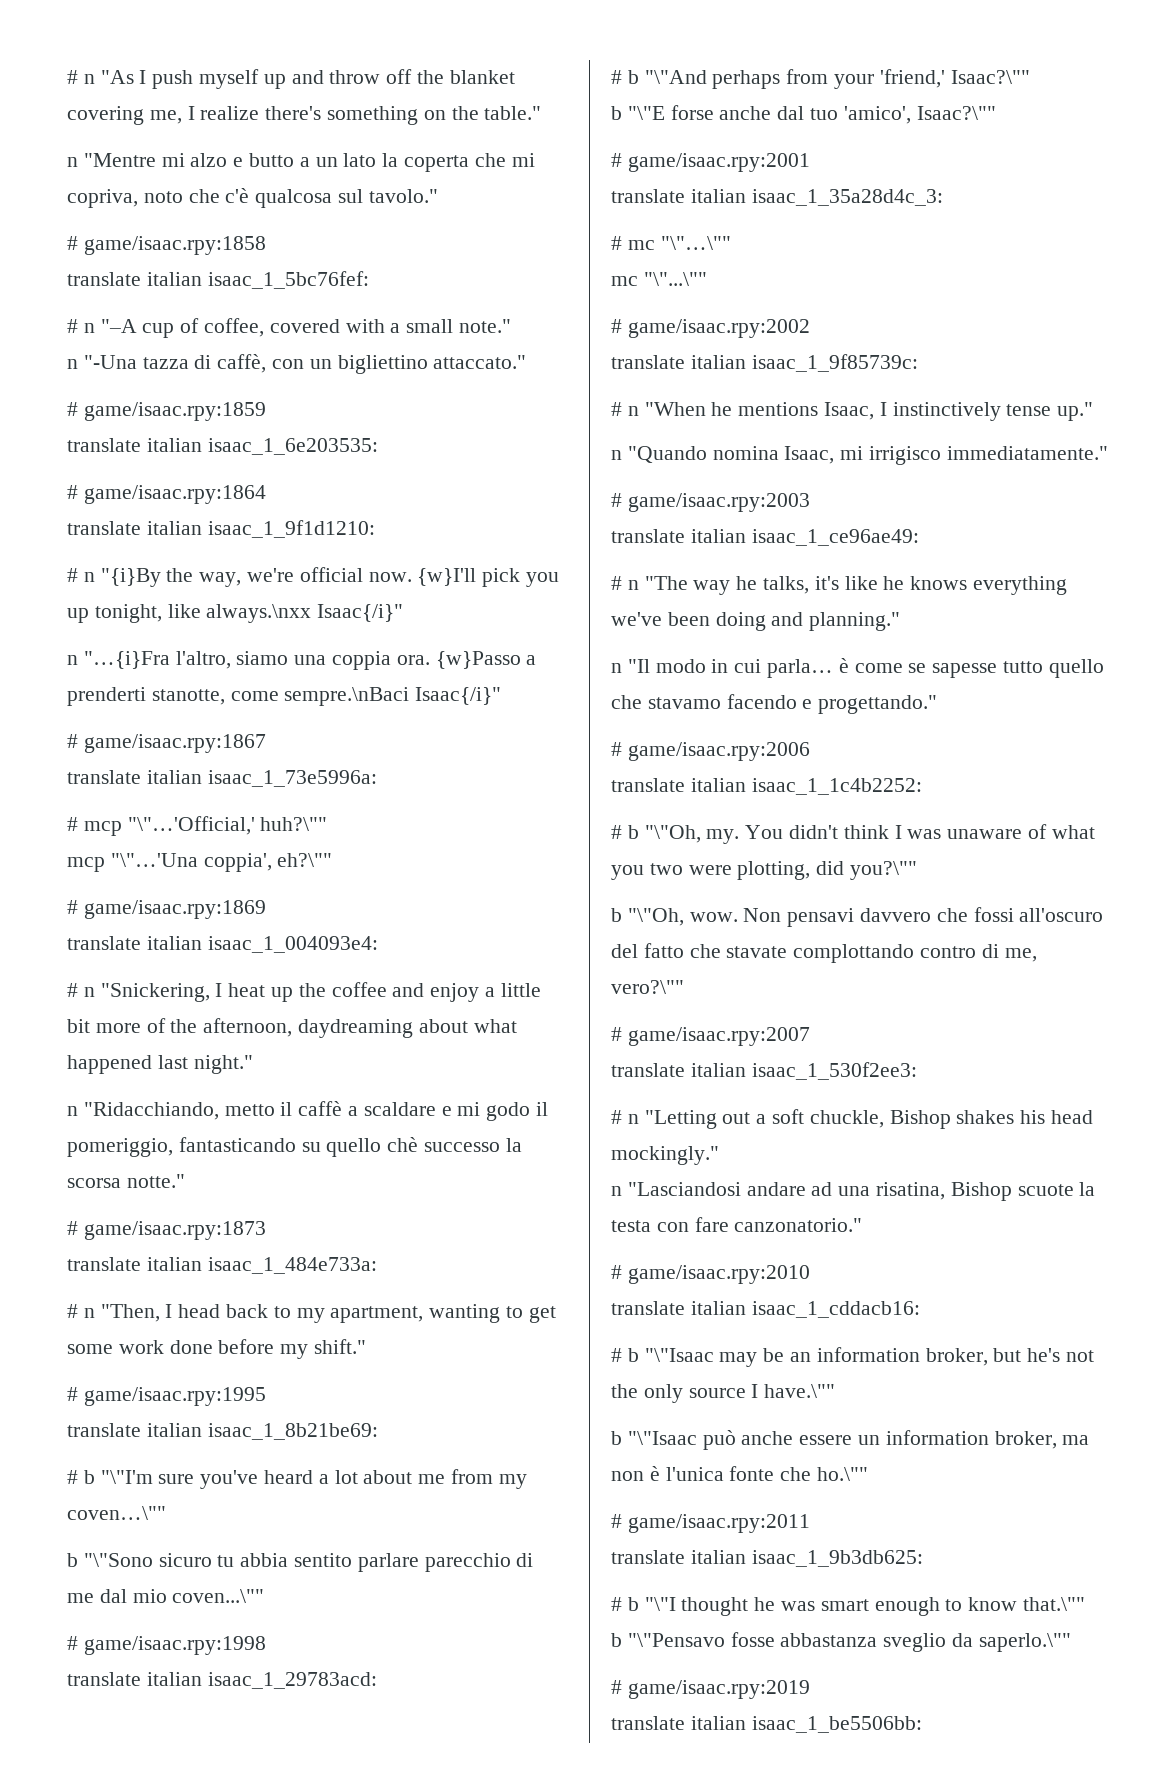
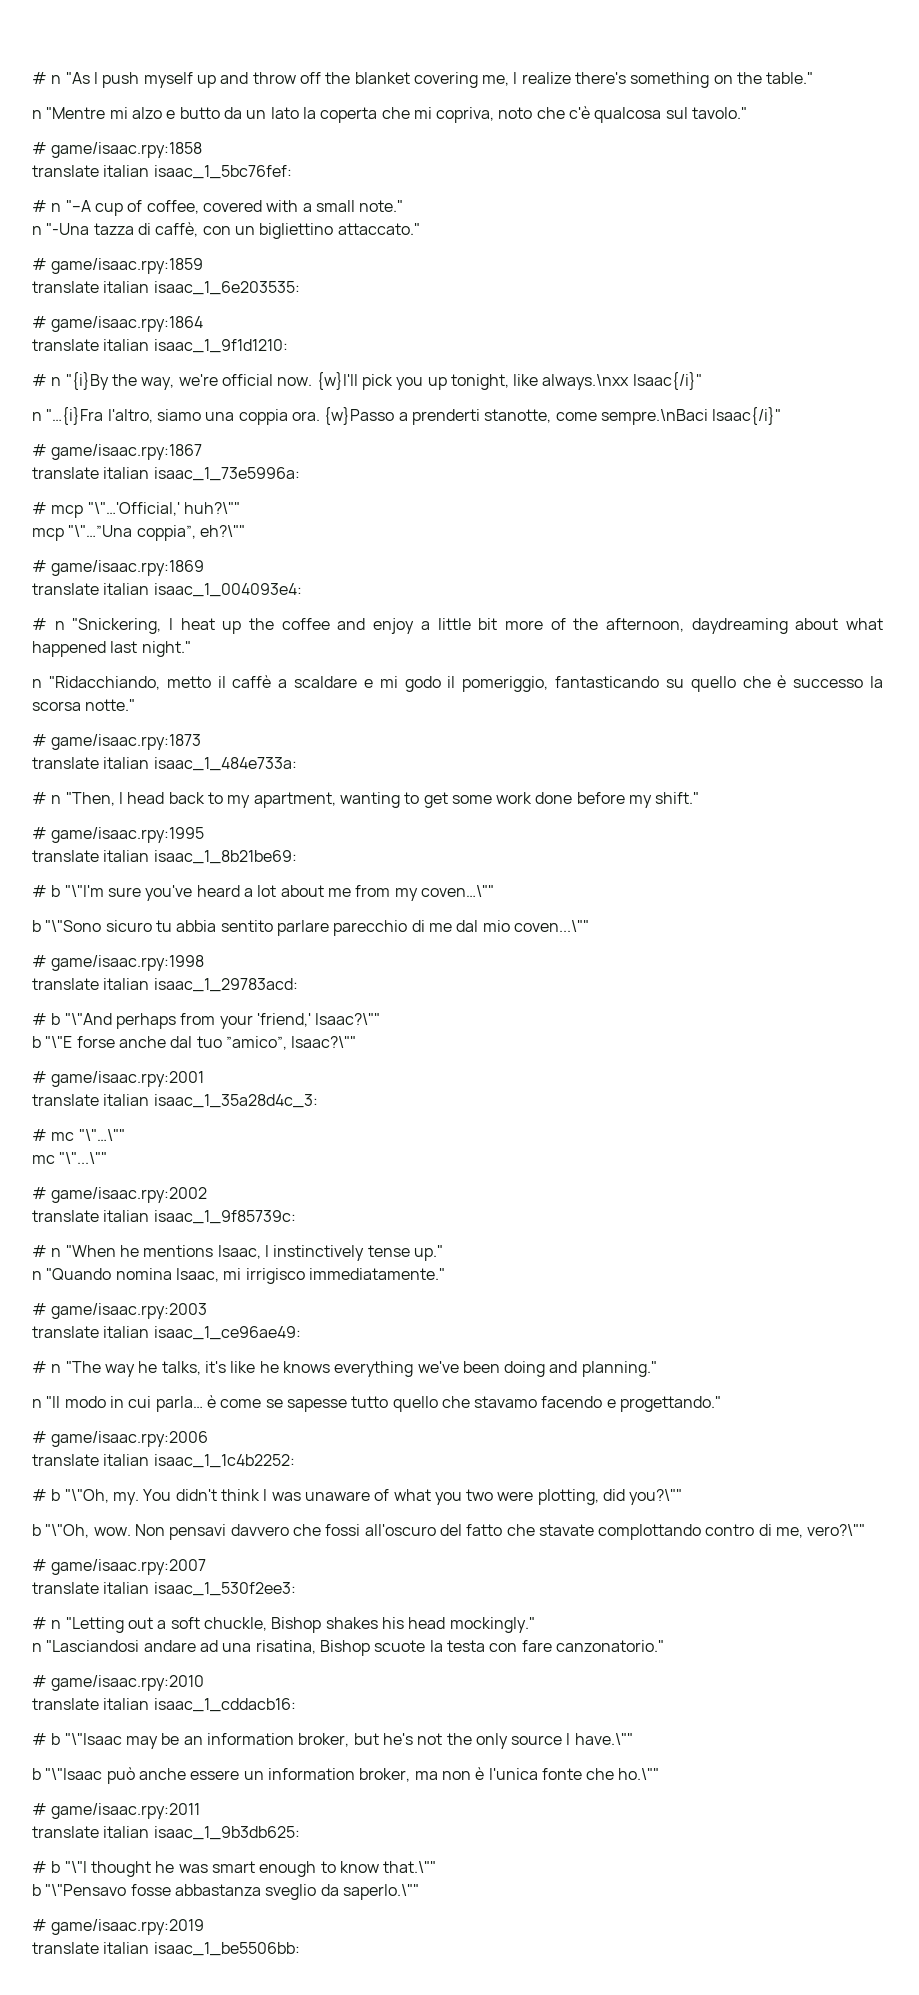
- n "Mentre mi alzo e butto a un lato la coperta che mi copriva, noto che c'è qualcosa sul tavolo."
+ n "Mentre mi alzo e butto da un lato la coperta che mi copriva, noto che c'è qualcosa sul tavolo."
- mcp "\"…'Una coppia', eh?\""
+ mcp "\"…”Una coppia”, eh?\""
- n "Ridacchiando, metto il caffè a scaldare e mi godo il pomeriggio, fantasticando su quello chè successo la scorsa notte."
+ n "Ridacchiando, metto il caffè a scaldare e mi godo il pomeriggio, fantasticando su quello che è successo la scorsa notte."
- b "\"E forse anche dal tuo 'amico', Isaac?\""
+ b "\"E forse anche dal tuo ”amico”, Isaac?\""

